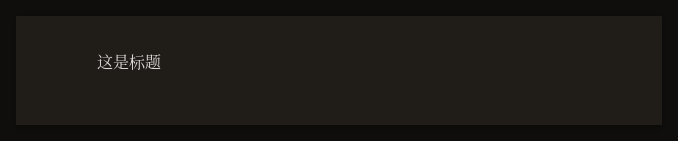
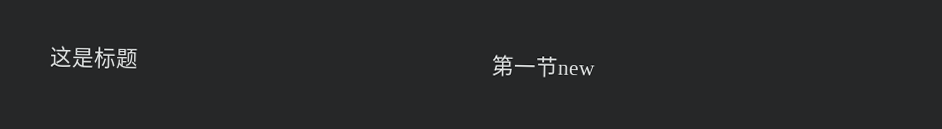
+ 第一节new

